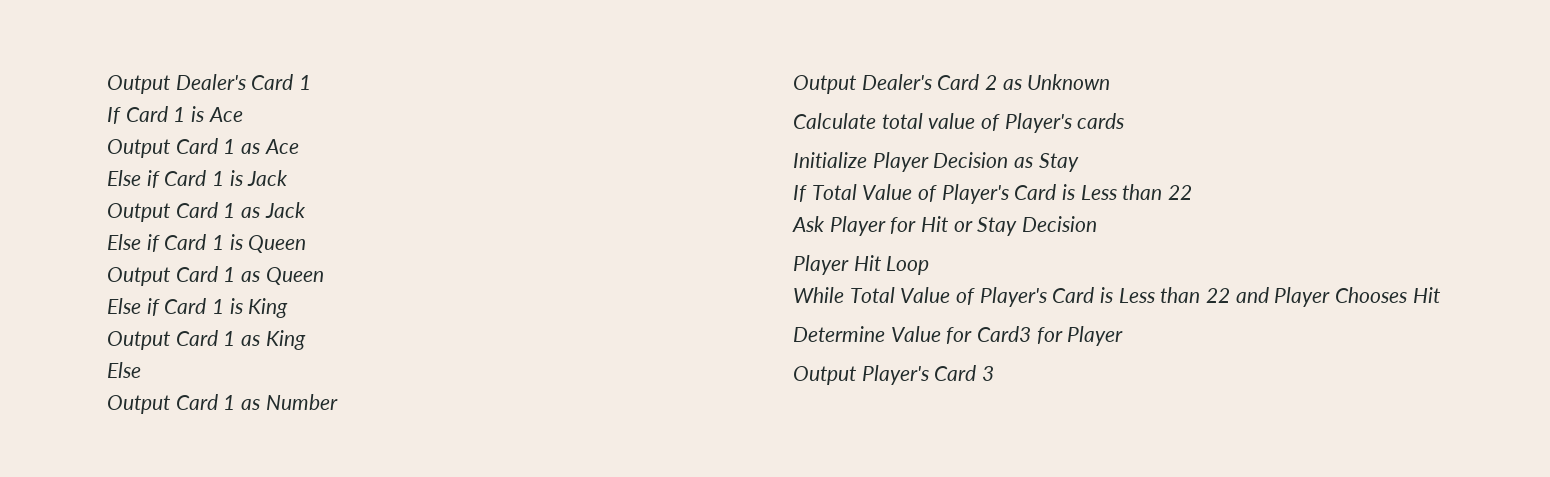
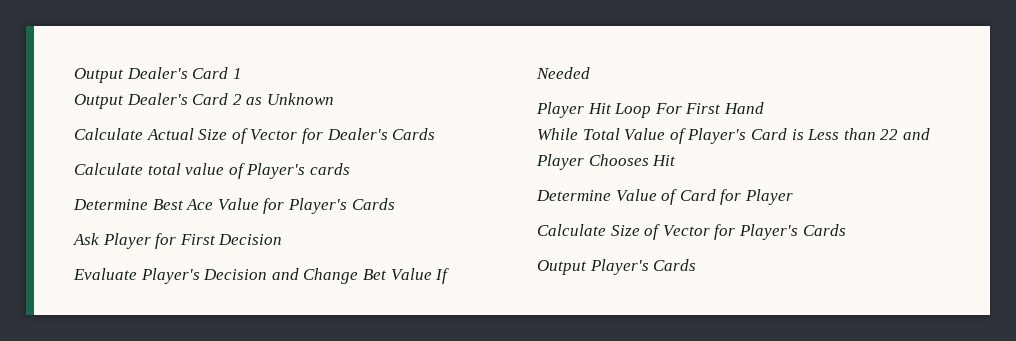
- If Card 1 is Ace
- Output Card 1 as Ace
- Else if Card 1 is Jack
- Output Card 1 as Jack
- Else if Card 1 is Queen
- Output Card 1 as Queen
- Else if Card 1 is King
- Output Card 1 as King
- Else
- Output Card 1 as Number
+ Calculate Actual Size of Vector for Dealer's Cards
- Initialize Player Decision as Stay
- If Total Value of Player's Card is Less than 22
- Ask Player for Hit or Stay Decision
+ Determine Best Ace Value for Player's Cards
+ Ask Player for First Decision
+ Evaluate Player's Decision and Change Bet Value If Needed
- Player Hit Loop
+ Player Hit Loop For First Hand
- Determine Value for Card3 for Player
+ Determine Value of Card for Player
+ Calculate Size of Vector for Player's Cards
- Output Player's Card 3
+ Output Player's Cards

